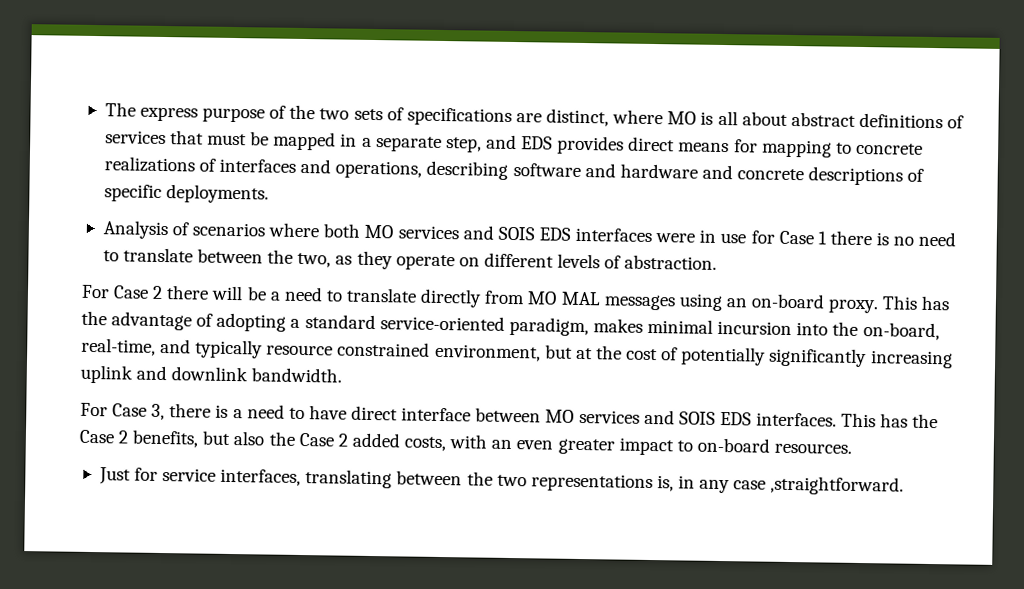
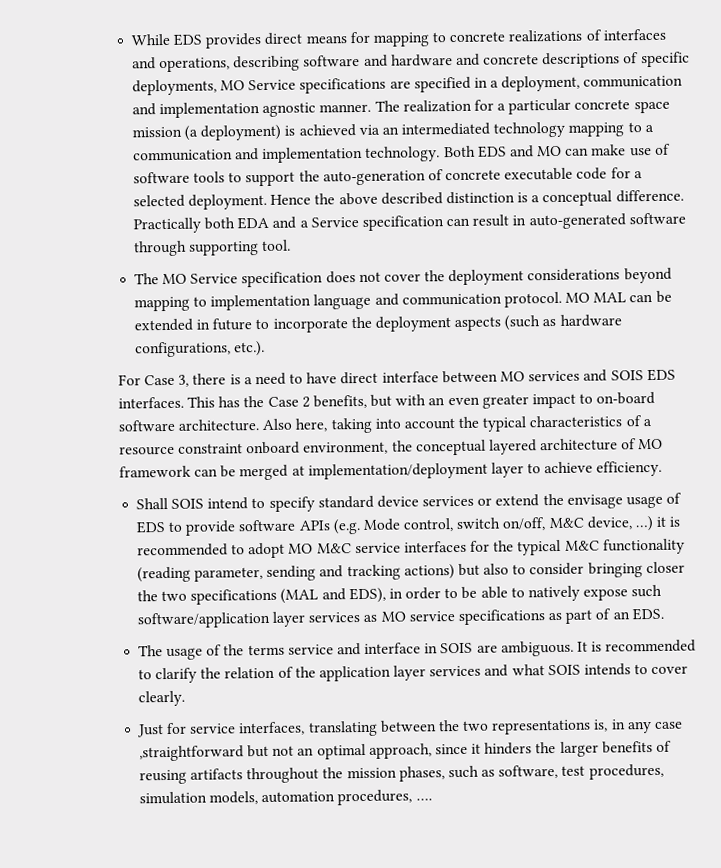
- The express purpose of the two sets of specifications are distinct, where MO is all about abstract definitions of services that must be mapped in a separate step, and EDS provides direct means for mapping to concrete realizations of interfaces and operations, describing software and hardware and concrete descriptions of specific deployments.
- Analysis of scenarios where both MO services and SOIS EDS interfaces were in use for Case 1 there is no need to translate between the two, as they operate on different levels of abstraction.
- For Case 2 there will be a need to translate directly from MO MAL messages using an on-board proxy. This has the advantage of adopting a standard service-oriented paradigm, makes minimal incursion into the on-board, real-time, and typically resource constrained environment, but at the cost of potentially significantly increasing uplink and downlink bandwidth.
+ While EDS provides direct means for mapping to concrete realizations of interfaces and operations, describing software and hardware and concrete descriptions of specific deployments, MO Service specifications are specified in a deployment, communication and implementation agnostic manner. The realization for a particular concrete space mission (a deployment) is achieved via an intermediated technology mapping to a communication and implementation technology. Both EDS and MO can make use of software tools to support the auto-generation of concrete executable code for a selected deployment. Hence the above described distinction is a conceptual difference. Practically both EDA and a Service specification can result in auto-generated software through supporting tool.
+ The MO Service specification does not cover the deployment considerations beyond mapping to implementation language and communication protocol. MO MAL can be extended in future to incorporate the deployment aspects (such as hardware configurations, etc.).
- This has the Case 2 benefits, but also the Case 2 added costs, with an even greater impact to on-board resources.
+ This has the Case 2 benefits, but with an even greater impact to on-board software architecture. Also here, taking into account the typical characteristics of a resource constraint onboard environment, the conceptual layered architecture of MO framework can be merged at implementation/deployment layer to achieve efficiency.
+ Shall SOIS intend to specify standard device services or extend the envisage usage of EDS to provide software APIs (e.g. Mode control, switch on/off, M&C device, …) it is recommended to adopt MO M&C service interfaces for the typical M&C functionality (reading parameter, sending and tracking actions) but also to consider bringing closer the two specifications (MAL and EDS), in order to be able to natively expose such software/application layer services as MO service specifications as part of an EDS.
+ The usage of the terms service and interface in SOIS are ambiguous. It is recommended to clarify the relation of the application layer services and what SOIS intends to cover clearly.
- Just for service interfaces, translating between the two representations is, in any case ,straightforward.
+ Just for service interfaces, translating between the two representations is, in any case ,straightforward but not an optimal approach, since it hinders the larger benefits of reusing artifacts throughout the mission phases, such as software, test procedures, simulation models, automation procedures, ….

